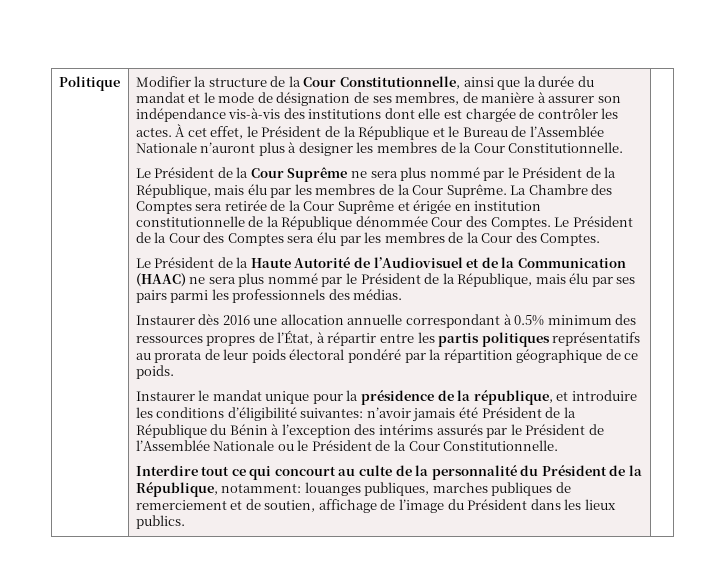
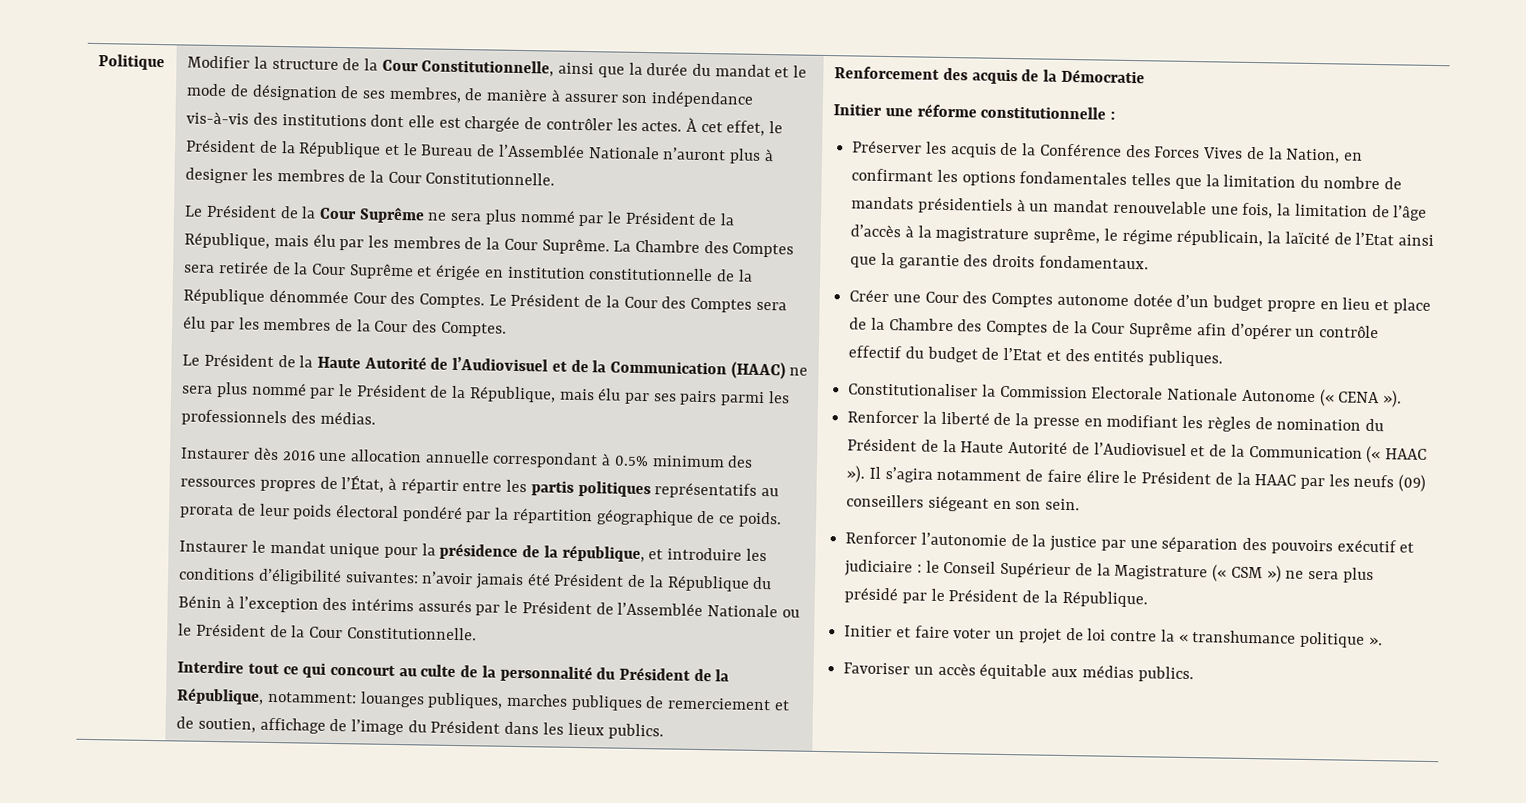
+ Renforcement des acquis de la Démocratie
+ Initier une réforme constitutionnelle :
+ Préserver les acquis de la Conférence des Forces Vives de la Nation, en confirmant les options fondamentales telles que la limitation du nombre de mandats présidentiels à un mandat renouvelable une fois, la limitation de l’âge d’accès à la magistrature suprême, le régime républicain, la laïcité de l’Etat ainsi que la garantie des droits fondamentaux.
+ Créer une Cour des Comptes autonome dotée d’un budget propre en lieu et place de la Chambre des Comptes de la Cour Suprême afin d’opérer un contrôle effectif du budget de l’Etat et des entités publiques.
+ Constitutionaliser la Commission Electorale Nationale Autonome (« CENA »).
+ Renforcer la liberté de la presse en modifiant les règles de nomination du Président de la Haute Autorité de l’Audiovisuel et de la Communication (« HAAC »). Il s’agira notamment de faire élire le Président de la HAAC par les neufs (09) conseillers siégeant en son sein.
+ Renforcer l’autonomie de la justice par une séparation des pouvoirs exécutif et judiciaire : le Conseil Supérieur de la Magistrature (« CSM ») ne sera plus présidé par le Président de la République.
+ Initier et faire voter un projet de loi contre la « transhumance politique ».
+ Favoriser un accès équitable aux médias publics.

